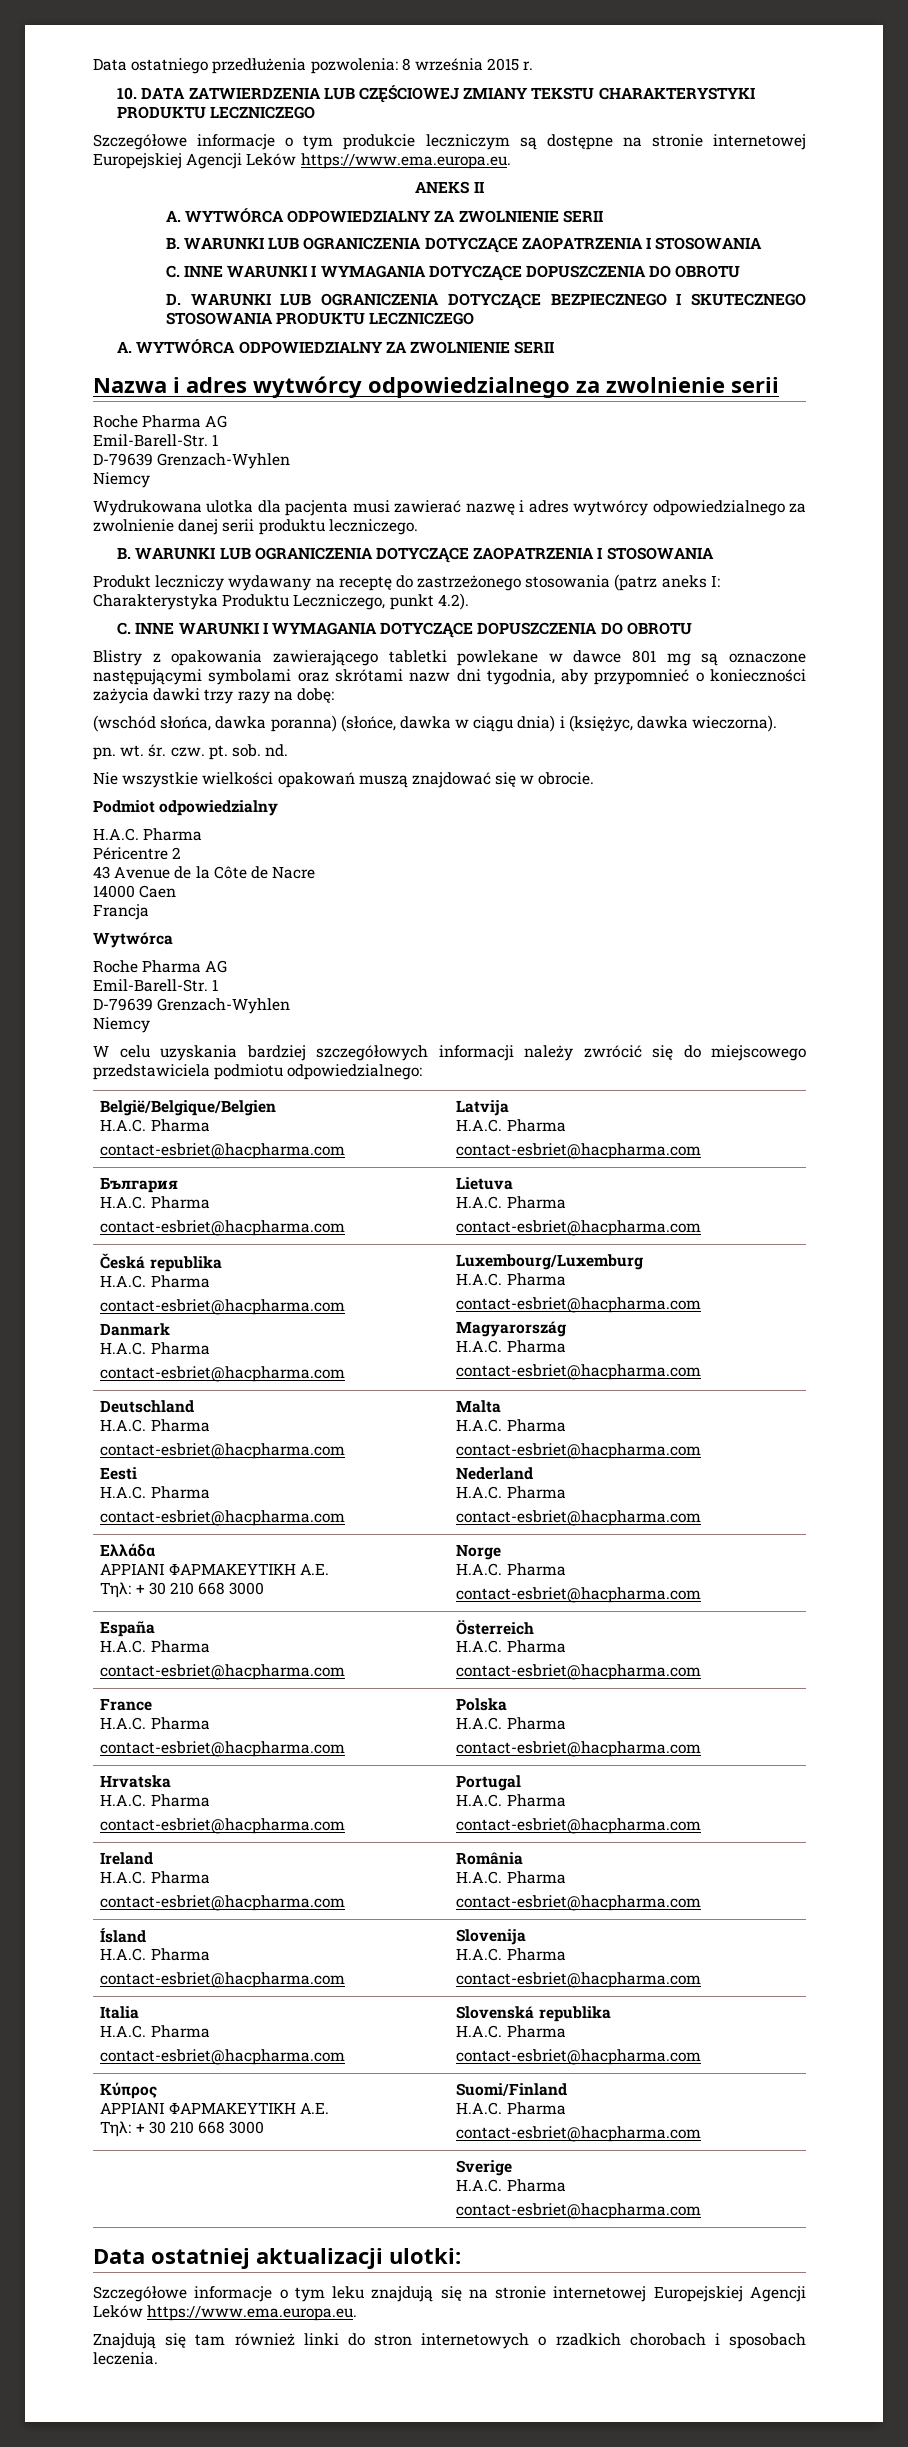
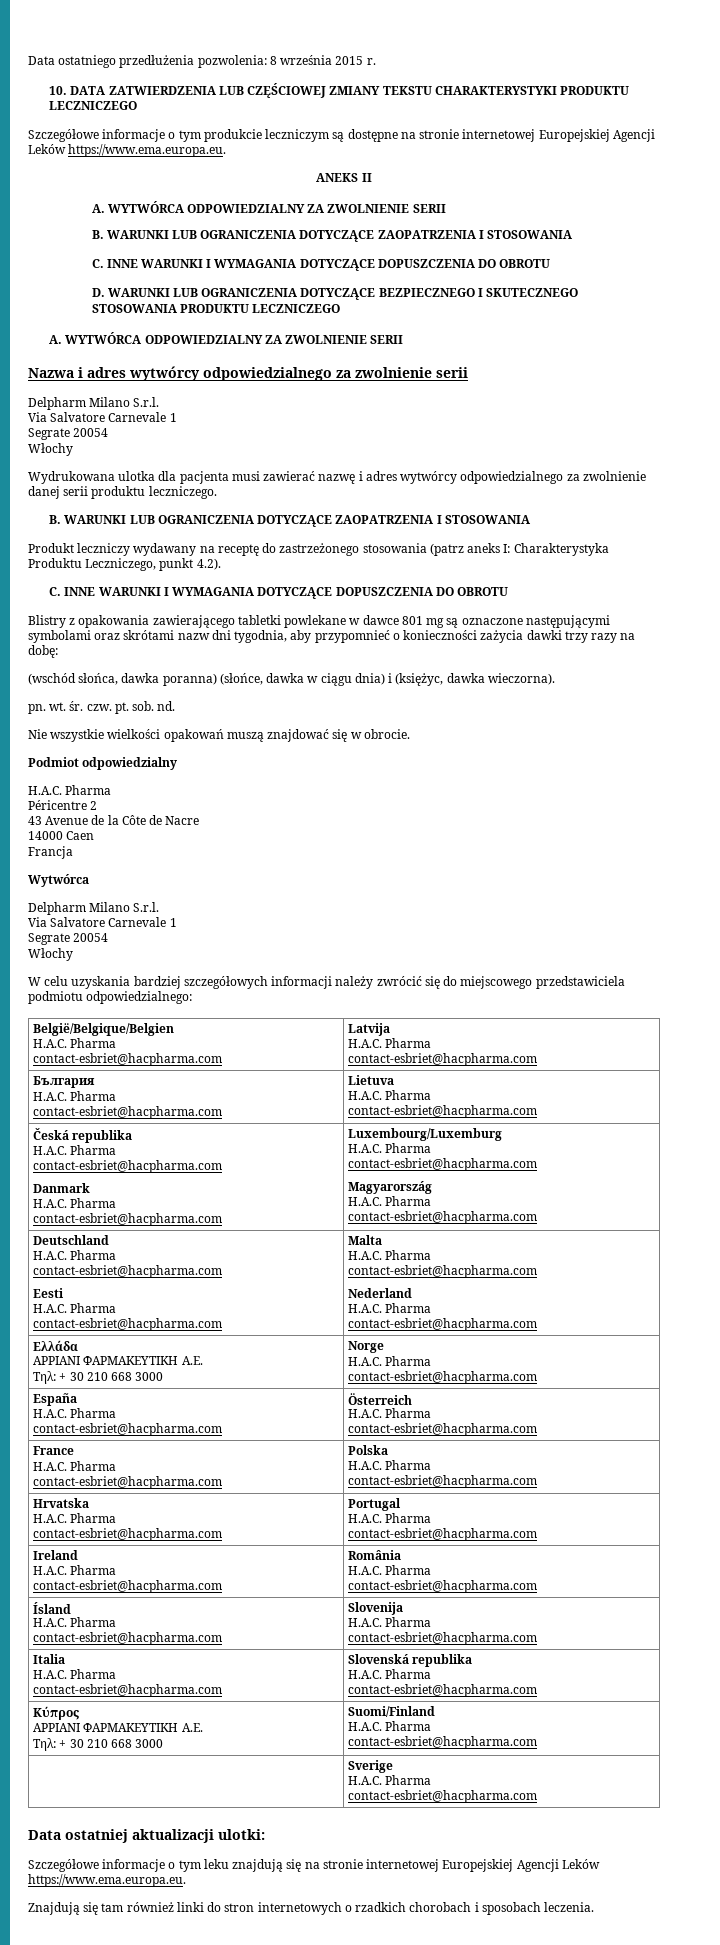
  Nazwa i adres wytwórcy odpowiedzialnego za zwolnienie serii
- Roche Pharma AG
- Emil-Barell-Str. 1
- D-79639 Grenzach-Wyhlen
- Niemcy
+ Delpharm Milano S.r.l.
+ Via Salvatore Carnevale 1
+ Segrate 20054
+ Włochy
  Wytwórca
- Roche Pharma AG
- Emil-Barell-Str. 1
- D-79639 Grenzach-Wyhlen
- Niemcy
+ Delpharm Milano S.r.l.
+ Via Salvatore Carnevale 1
+ Segrate 20054
+ Włochy

